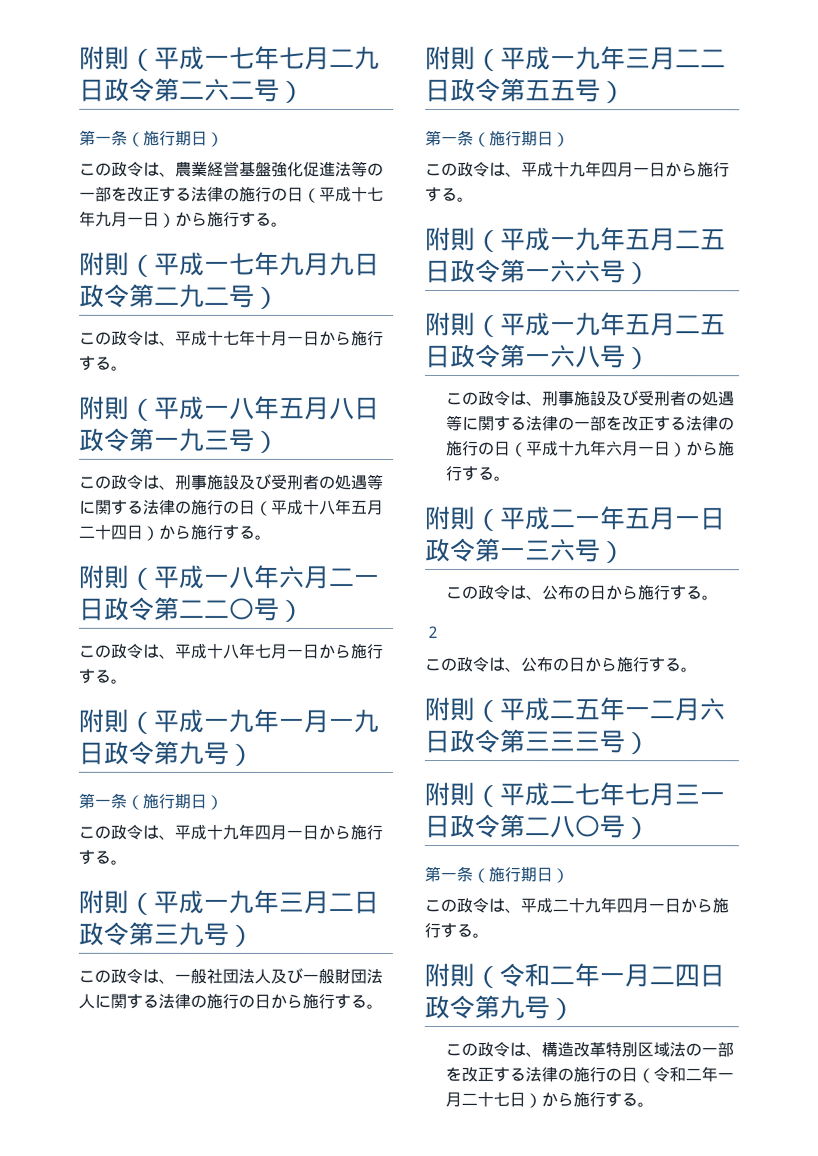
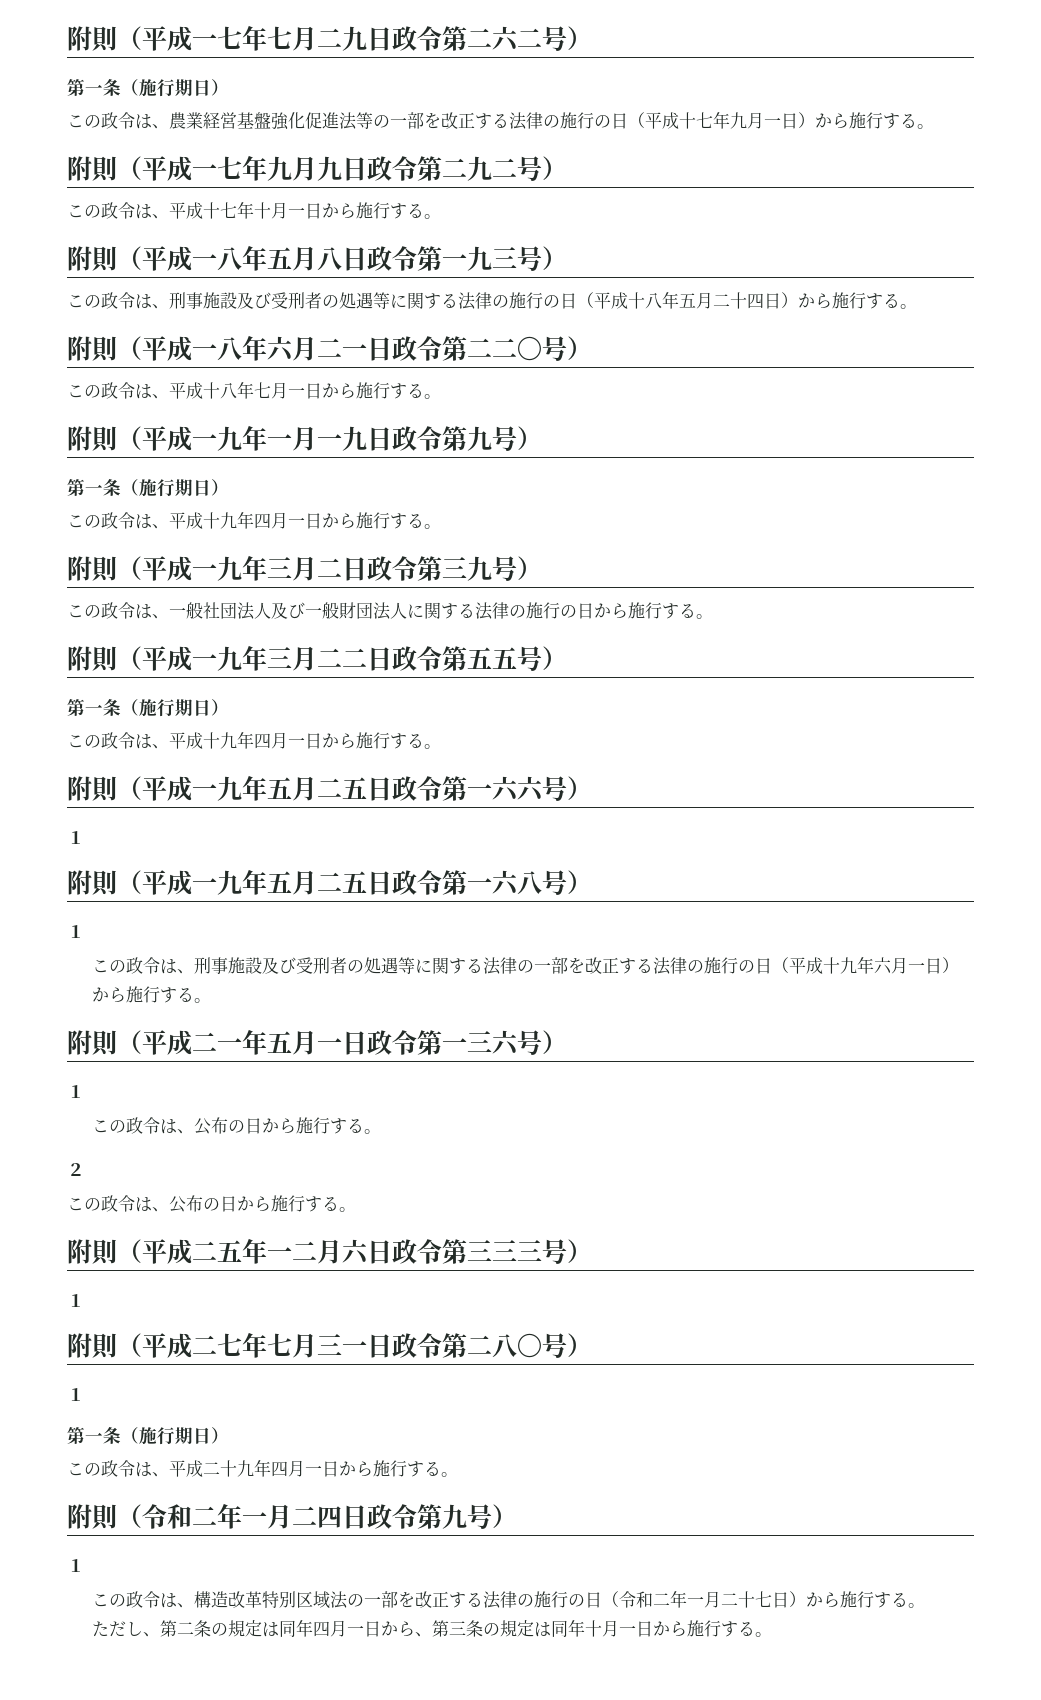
  附則（平成一九年五月二五日政令第一六六号）
+ １
  附則（平成一九年五月二五日政令第一六八号）
+ １
  附則（平成二一年五月一日政令第一三六号）
+ １
  附則（平成二五年一二月六日政令第三三三号）
+ １
  附則（平成二七年七月三一日政令第二八〇号）
+ １
  附則（令和二年一月二四日政令第九号）
+ １
+ ただし、第二条の規定は同年四月一日から、第三条の規定は同年十月一日から施行する。

